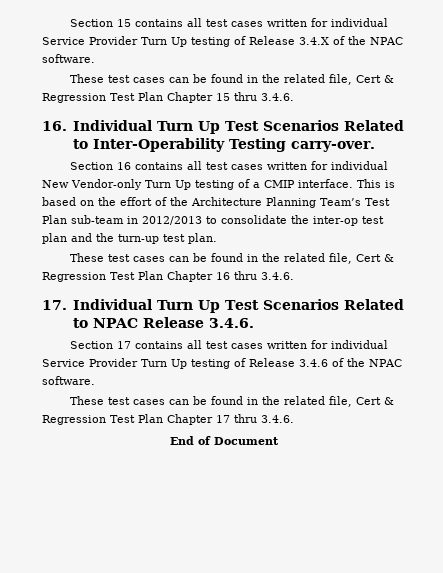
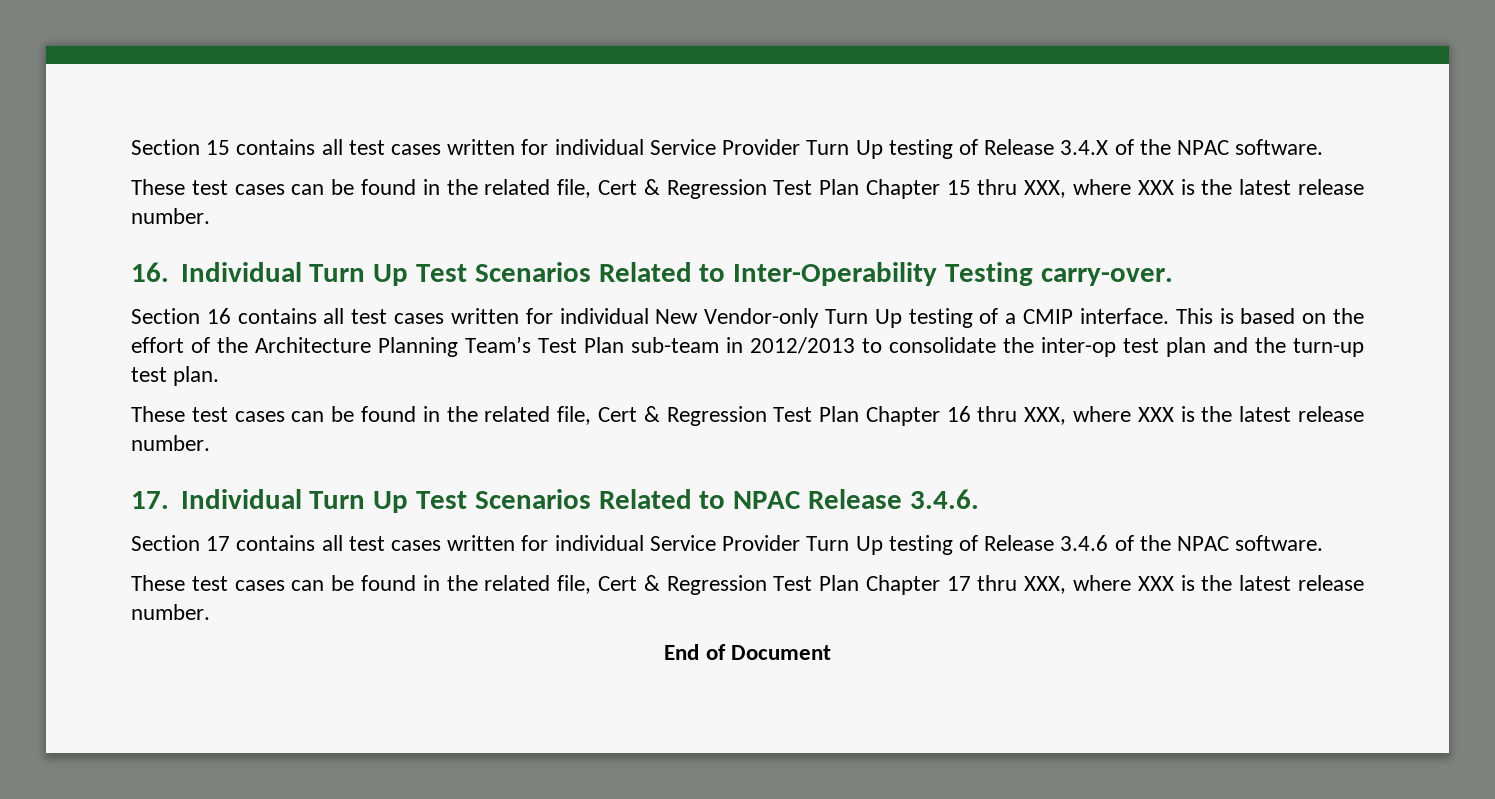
- These test cases can be found in the related file, Cert & Regression Test Plan Chapter 15 thru 3.4.6.
+ These test cases can be found in the related file, Cert & Regression Test Plan Chapter 15 thru XXX, where XXX is the latest release number.
- These test cases can be found in the related file, Cert & Regression Test Plan Chapter 16 thru 3.4.6.
+ These test cases can be found in the related file, Cert & Regression Test Plan Chapter 16 thru XXX, where XXX is the latest release number.
- These test cases can be found in the related file, Cert & Regression Test Plan Chapter 17 thru 3.4.6.
+ These test cases can be found in the related file, Cert & Regression Test Plan Chapter 17 thru XXX, where XXX is the latest release number.

